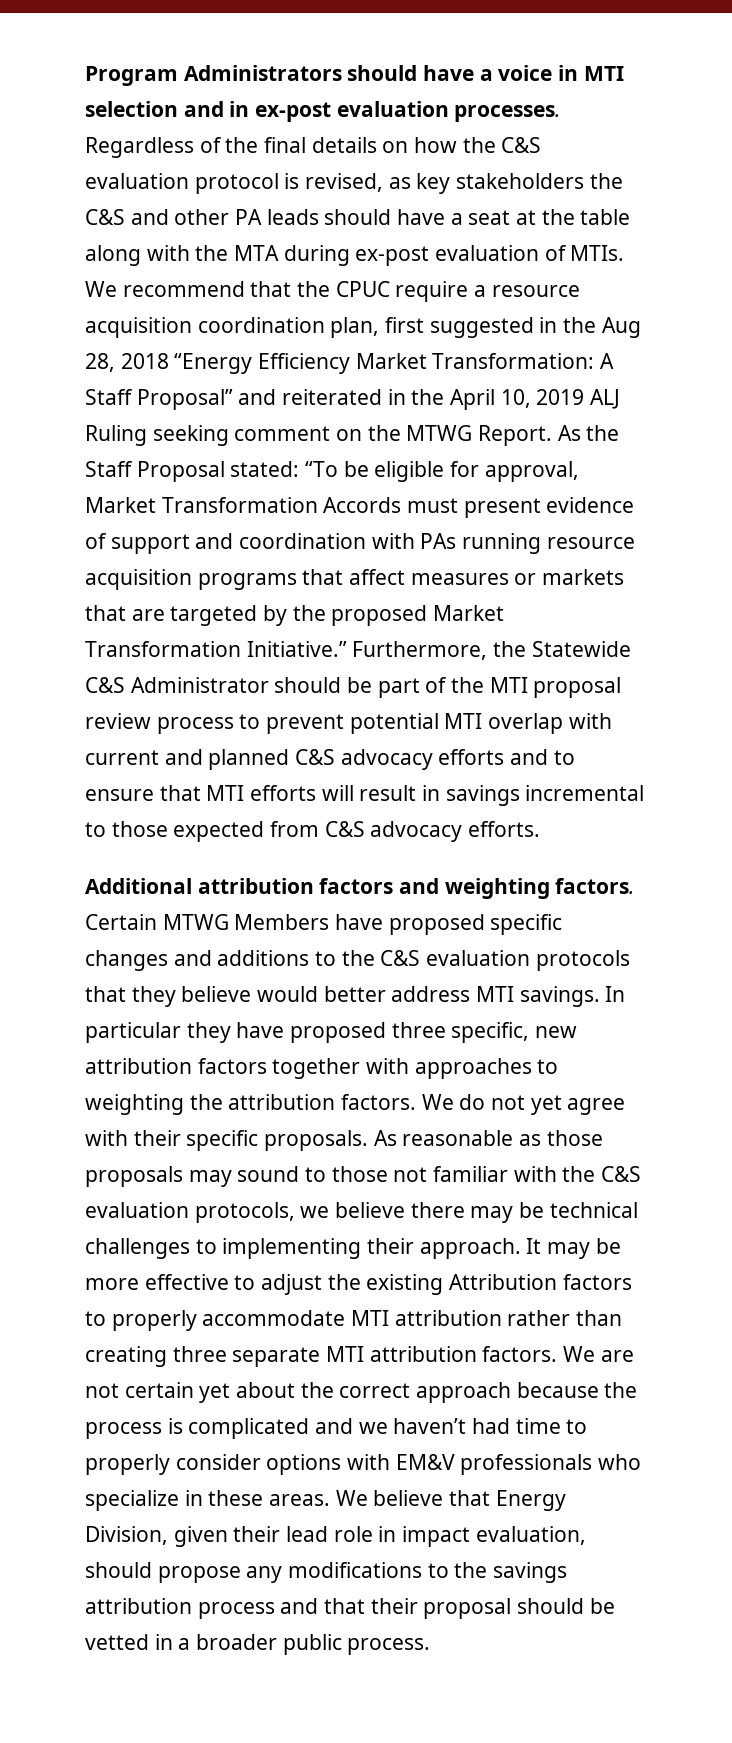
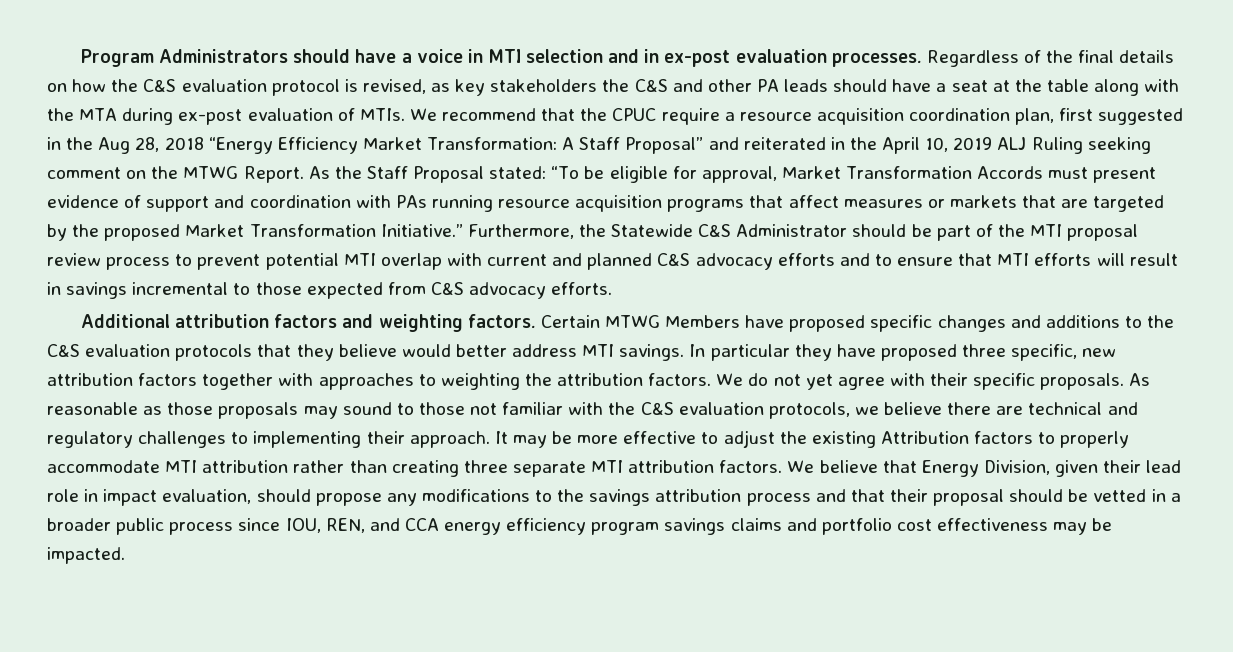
- As reasonable as those proposals may sound to those not familiar with the C&S evaluation protocols, we believe there may be technical challenges to implementing their approach.
+ As reasonable as those proposals may sound to those not familiar with the C&S evaluation protocols, we believe there are technical and regulatory challenges to implementing their approach.
- We are not certain yet about the correct approach because the process is complicated and we haven’t had time to properly consider options with EM&V professionals who specialize in these areas. We believe that Energy Division, given their lead role in impact evaluation, should propose any modifications to the savings attribution process and that their proposal should be vetted in a broader public process.
+ We believe that Energy Division, given their lead role in impact evaluation, should propose any modifications to the savings attribution process and that their proposal should be vetted in a broader public process since IOU, REN, and CCA energy efficiency program savings claims and portfolio cost effectiveness may be impacted.

